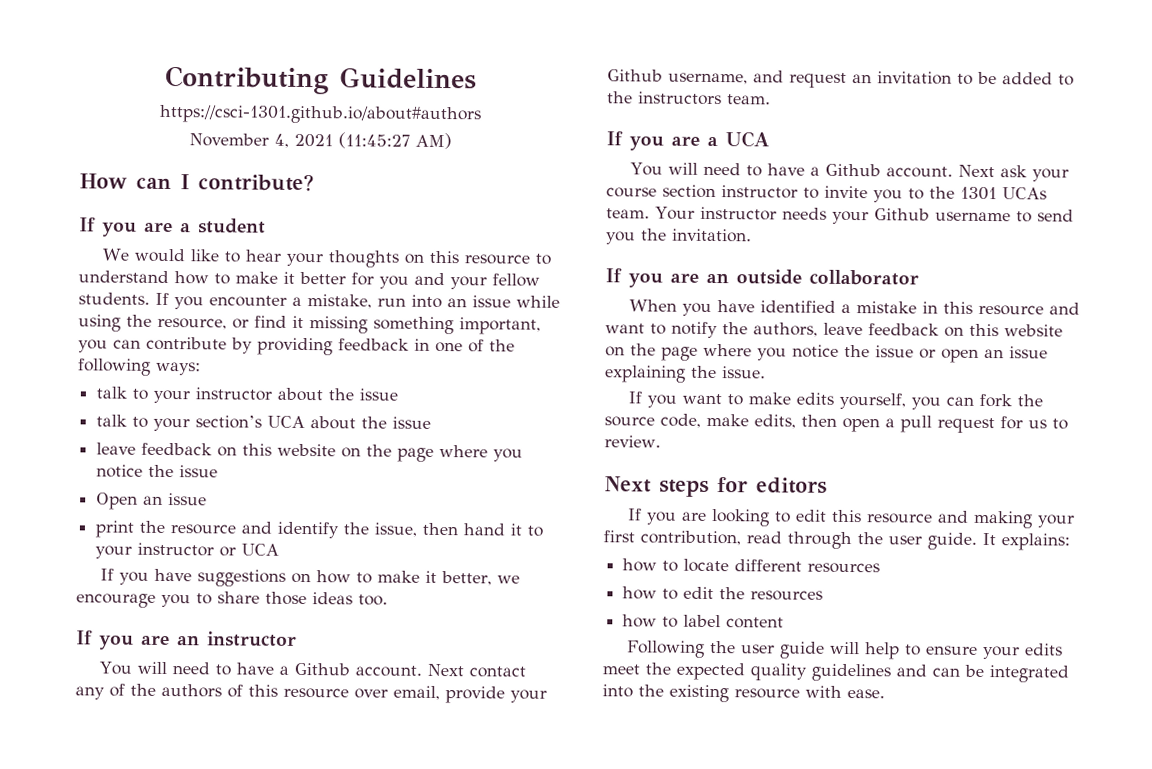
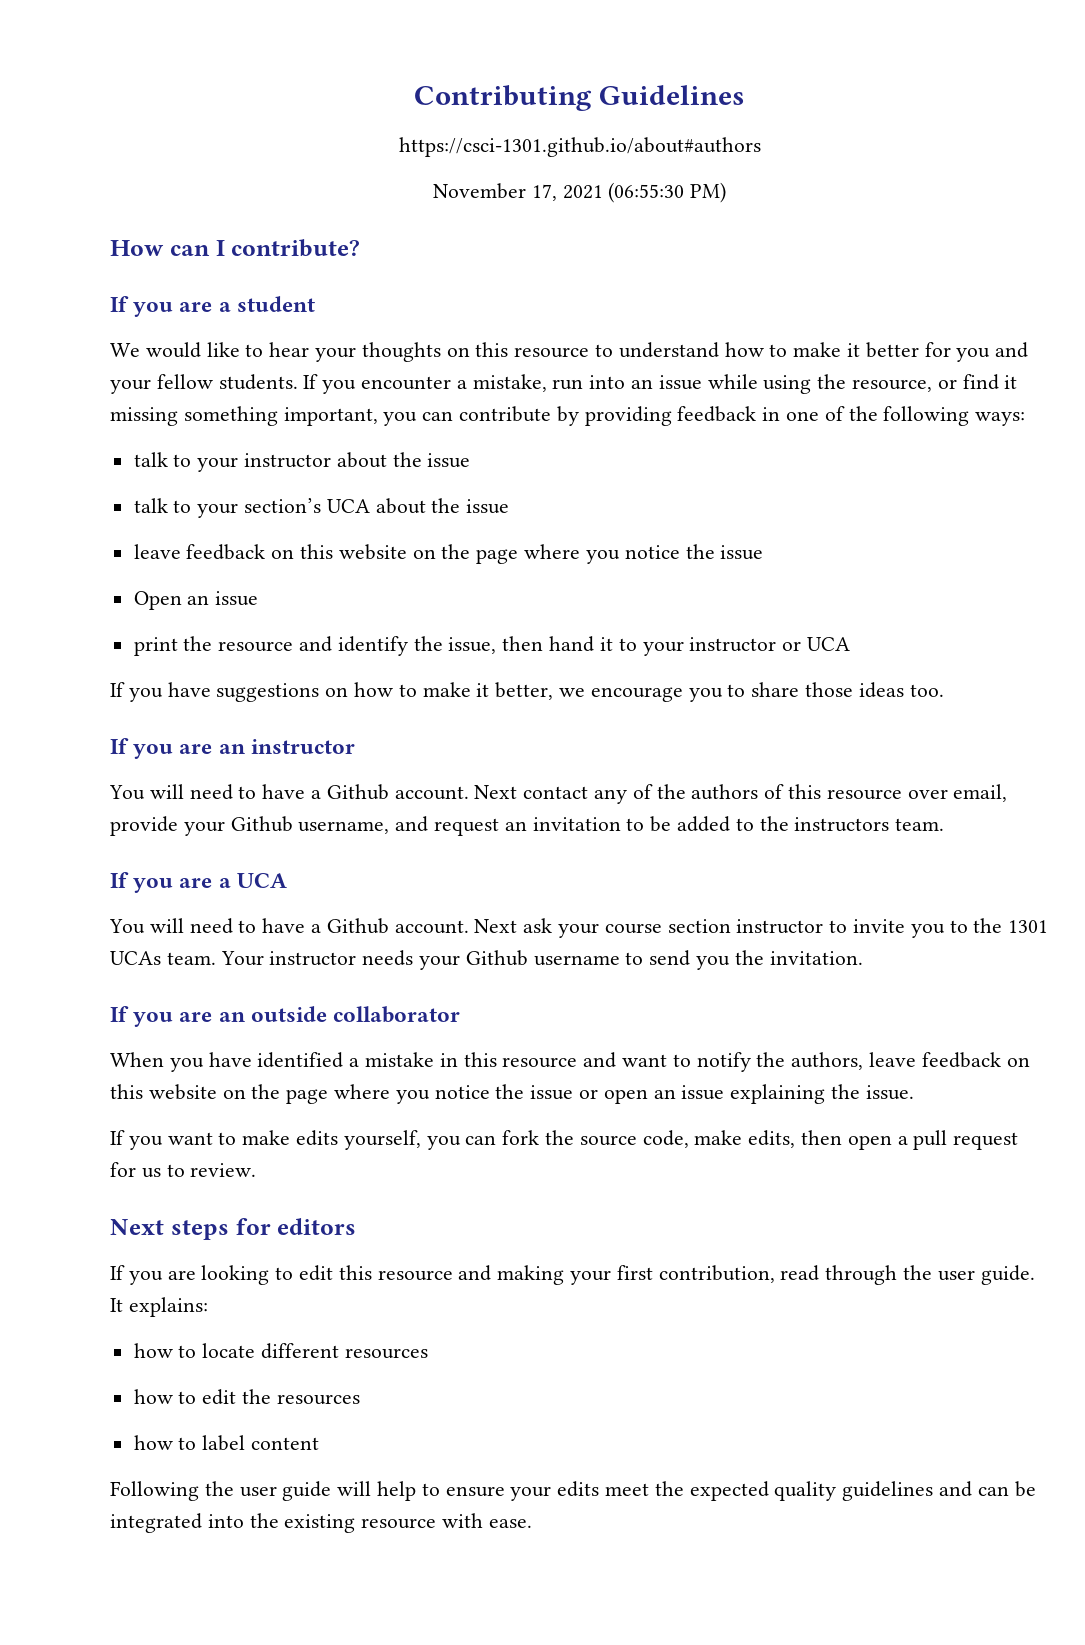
- November 4, 2021 (11:45:27 AM)
+ November 17, 2021 (06:55:30 PM)

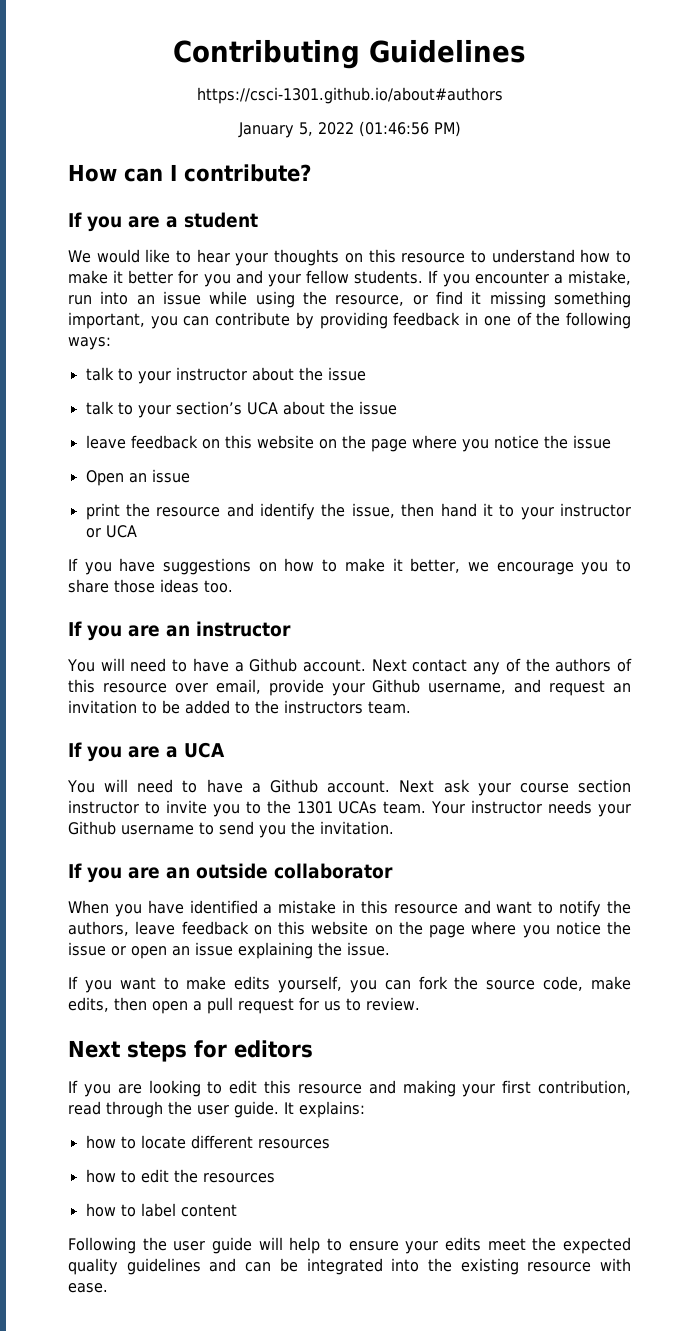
- November 17, 2021 (06:55:30 PM)
+ January 5, 2022 (01:46:56 PM)

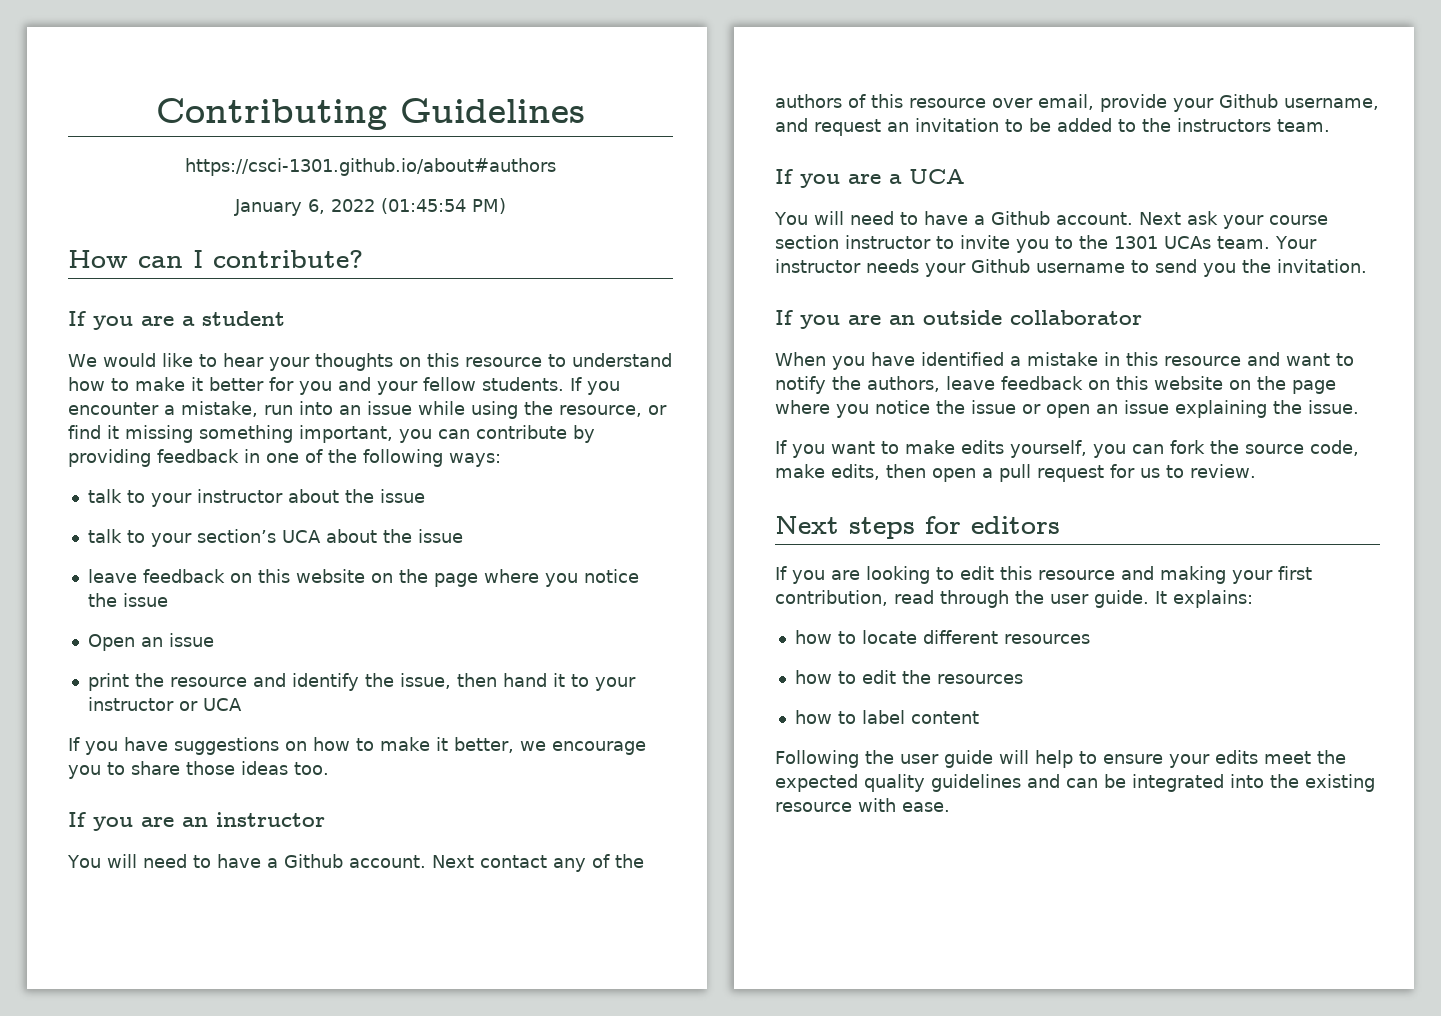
- January 5, 2022 (01:46:56 PM)
+ January 6, 2022 (01:45:54 PM)

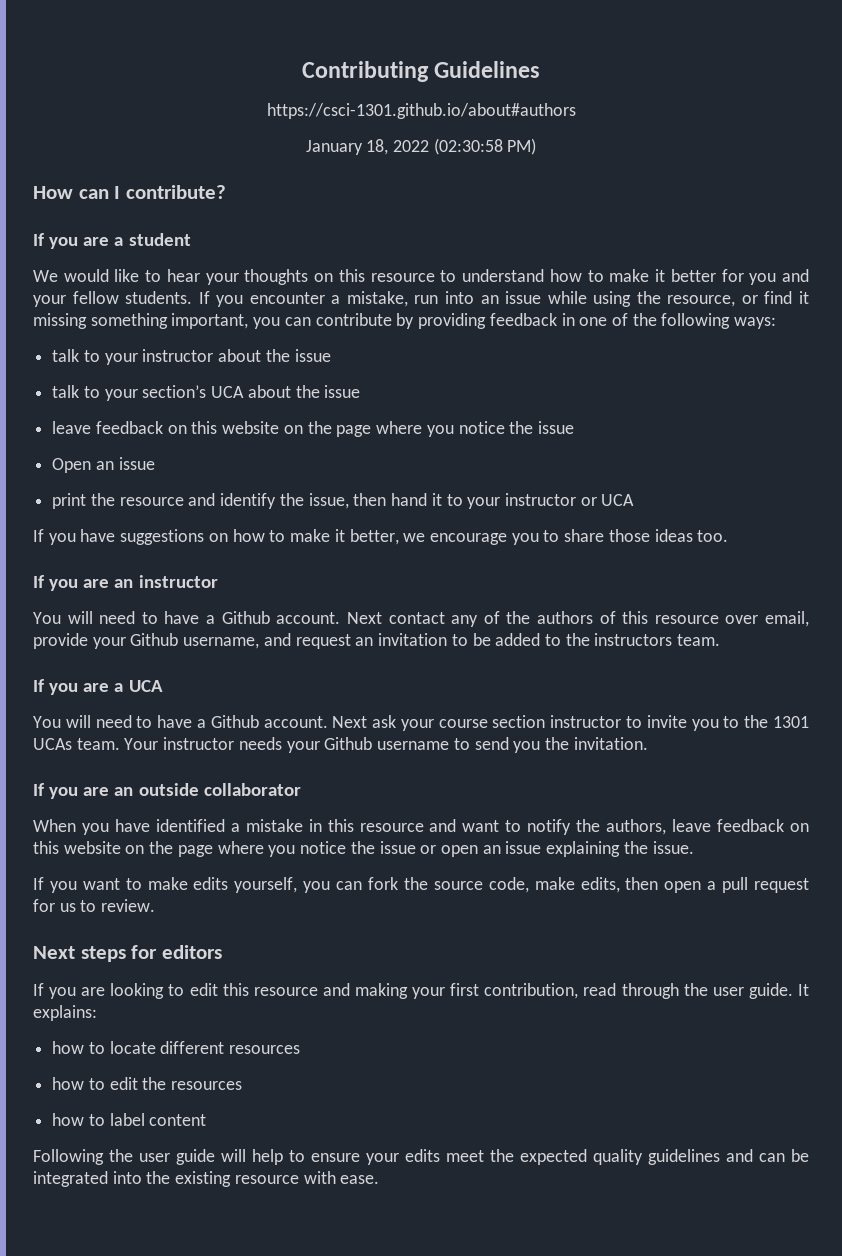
- January 6, 2022 (01:45:54 PM)
+ January 18, 2022 (02:30:58 PM)

